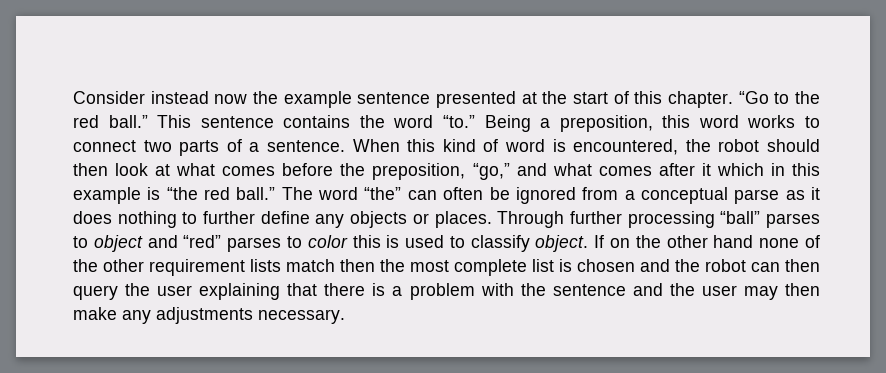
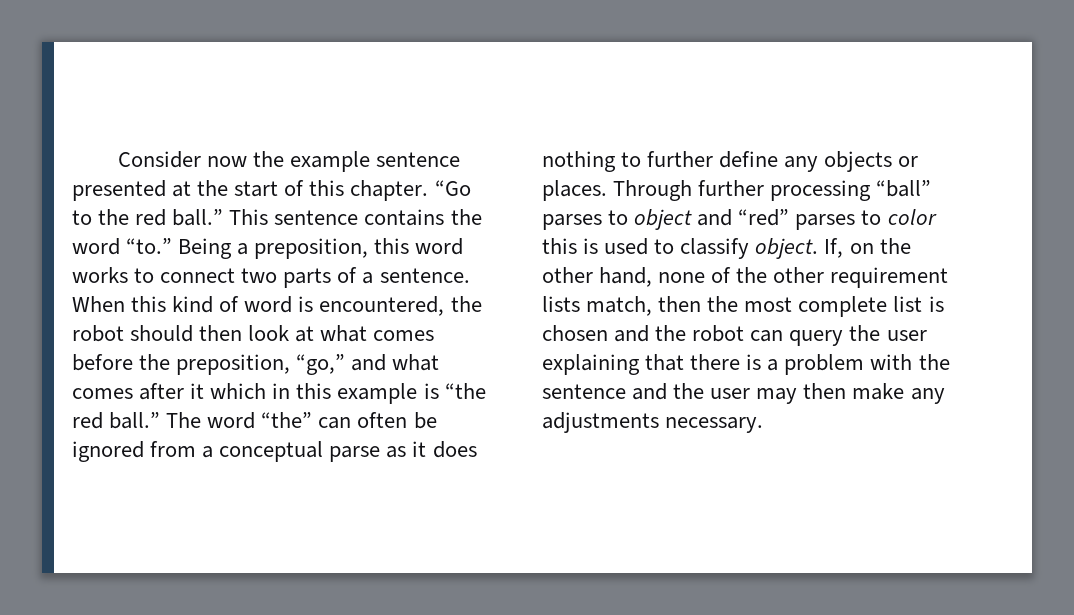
- Consider instead now the example sentence presented at the start of this chapter.
+ Consider now the example sentence presented at the start of this chapter.
- If on the other hand none of the other requirement lists match then the most complete list is chosen and the robot can then query the user explaining that there is a problem with the sentence and the user may then make any adjustments necessary.
+ If, on the other hand, none of the other requirement lists match, then the most complete list is chosen and the robot can query the user explaining that there is a problem with the sentence and the user may then make any adjustments necessary.

